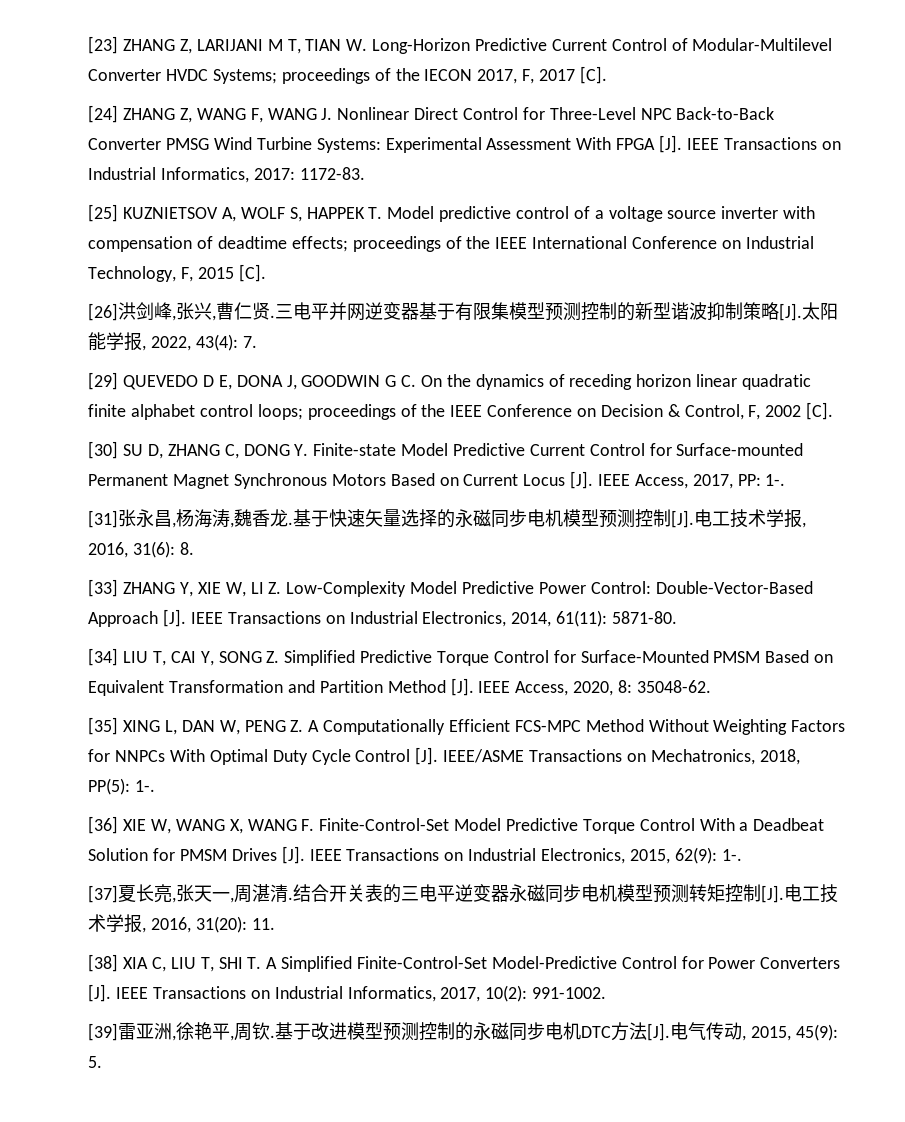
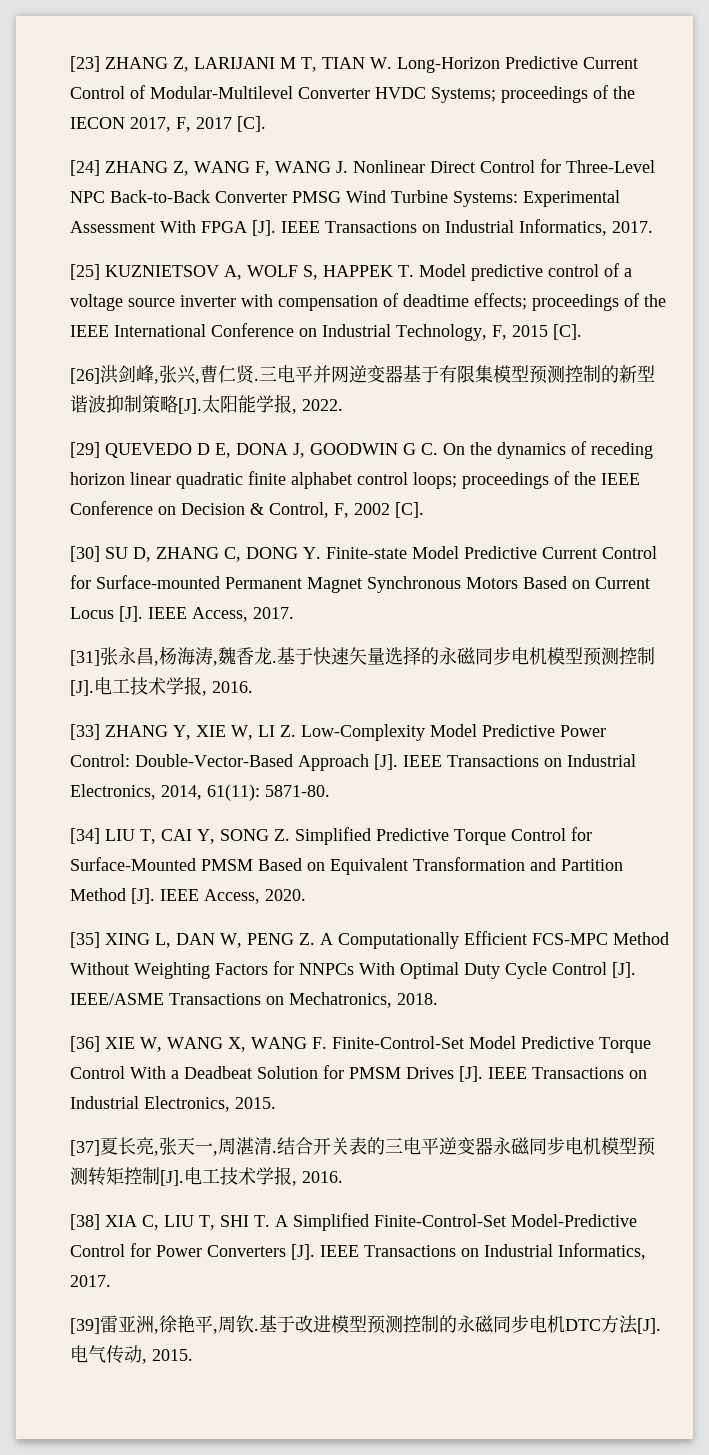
- [24] ZHANG Z, WANG F, WANG J. Nonlinear Direct Control for Three-Level NPC Back-to-Back Converter PMSG Wind Turbine Systems: Experimental Assessment With FPGA [J]. IEEE Transactions on Industrial Informatics, 2017: 1172-83.
+ [24] ZHANG Z, WANG F, WANG J. Nonlinear Direct Control for Three-Level NPC Back-to-Back Converter PMSG Wind Turbine Systems: Experimental Assessment With FPGA [J]. IEEE Transactions on Industrial Informatics, 2017.
- 三电平并网逆变器基于有限集模型预测控制的新型谐波抑制策略[J].太阳能学报, 2022, 43(4): 7.
+ 三电平并网逆变器基于有限集模型预测控制的新型谐波抑制策略[J].太阳能学报, 2022.
- [30] SU D, ZHANG C, DONG Y. Finite-state Model Predictive Current Control for Surface-mounted Permanent Magnet Synchronous Motors Based on Current Locus [J]. IEEE Access, 2017, PP: 1-.
+ [30] SU D, ZHANG C, DONG Y. Finite-state Model Predictive Current Control for Surface-mounted Permanent Magnet Synchronous Motors Based on Current Locus [J]. IEEE Access, 2017.
- 基于快速矢量选择的永磁同步电机模型预测控制[J].电工技术学报, 2016, 31(6): 8.
+ 基于快速矢量选择的永磁同步电机模型预测控制[J].电工技术学报, 2016.
- [34] LIU T, CAI Y, SONG Z. Simplified Predictive Torque Control for Surface-Mounted PMSM Based on Equivalent Transformation and Partition Method [J]. IEEE Access, 2020, 8: 35048-62.
+ [34] LIU T, CAI Y, SONG Z. Simplified Predictive Torque Control for Surface-Mounted PMSM Based on Equivalent Transformation and Partition Method [J]. IEEE Access, 2020.
- [35] XING L, DAN W, PENG Z. A Computationally Efficient FCS-MPC Method Without Weighting Factors for NNPCs With Optimal Duty Cycle Control [J]. IEEE/ASME Transactions on Mechatronics, 2018, PP(5): 1-.
+ [35] XING L, DAN W, PENG Z. A Computationally Efficient FCS-MPC Method Without Weighting Factors for NNPCs With Optimal Duty Cycle Control [J]. IEEE/ASME Transactions on Mechatronics, 2018.
- [36] XIE W, WANG X, WANG F. Finite-Control-Set Model Predictive Torque Control With a Deadbeat Solution for PMSM Drives [J]. IEEE Transactions on Industrial Electronics, 2015, 62(9): 1-.
+ [36] XIE W, WANG X, WANG F. Finite-Control-Set Model Predictive Torque Control With a Deadbeat Solution for PMSM Drives [J]. IEEE Transactions on Industrial Electronics, 2015.
- 结合开关表的三电平逆变器永磁同步电机模型预测转矩控制[J].电工技术学报, 2016, 31(20): 11.
+ 结合开关表的三电平逆变器永磁同步电机模型预测转矩控制[J].电工技术学报, 2016.
- [38] XIA C, LIU T, SHI T. A Simplified Finite-Control-Set Model-Predictive Control for Power Converters [J]. IEEE Transactions on Industrial Informatics, 2017, 10(2): 991-1002.
+ [38] XIA C, LIU T, SHI T. A Simplified Finite-Control-Set Model-Predictive Control for Power Converters [J]. IEEE Transactions on Industrial Informatics, 2017.
- 基于改进模型预测控制的永磁同步电机DTC方法[J].电气传动, 2015, 45(9): 5.
+ 基于改进模型预测控制的永磁同步电机DTC方法[J].电气传动, 2015.

